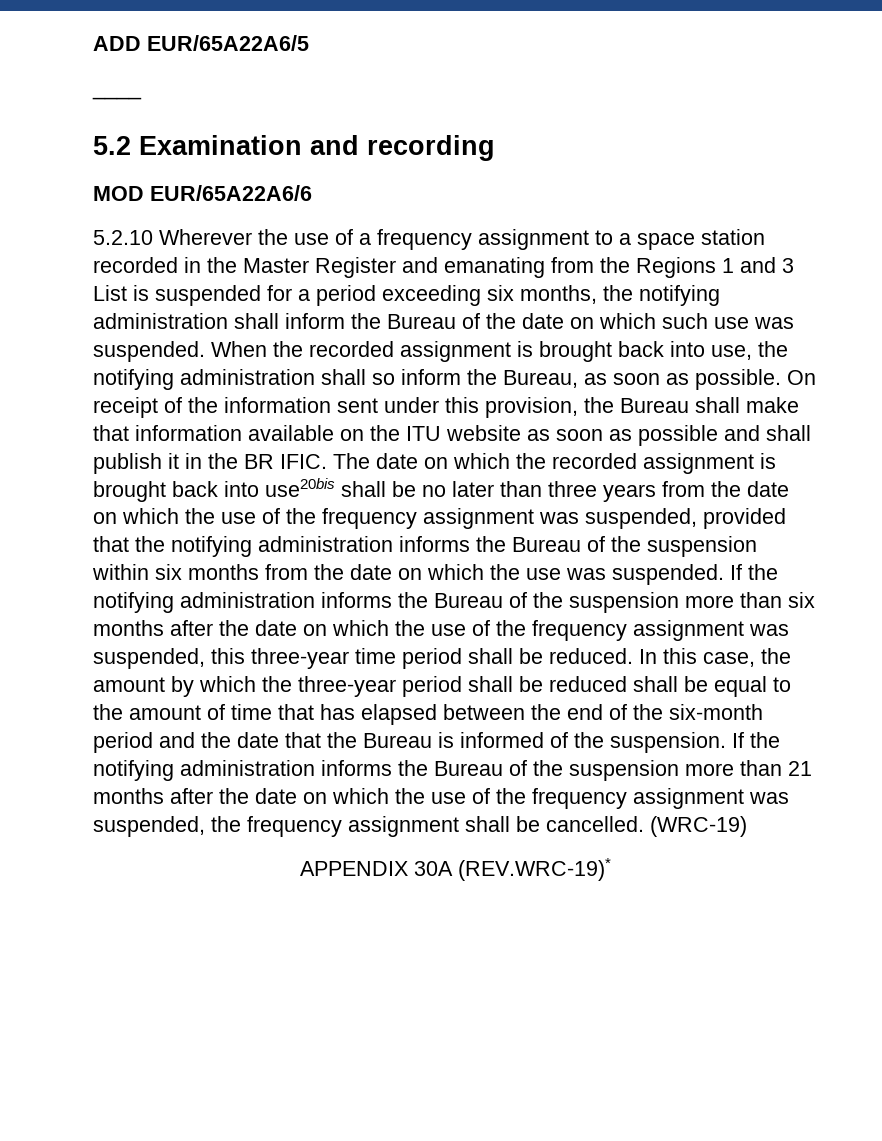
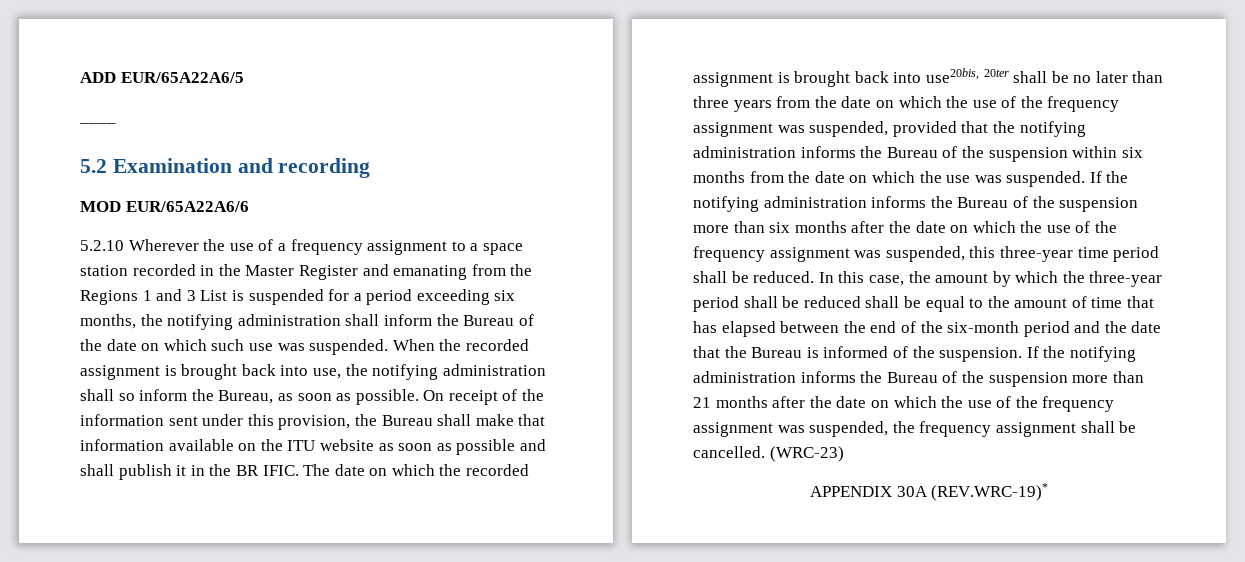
- The date on which the recorded assignment is brought back into use20bis shall be no later than three years from the date on which the use of the frequency assignment was suspended, provided that the notifying administration informs the Bureau of the suspension within six months from the date on which the use was suspended.
+ The date on which the recorded assignment is brought back into use20bis, 20ter shall be no later than three years from the date on which the use of the frequency assignment was suspended, provided that the notifying administration informs the Bureau of the suspension within six months from the date on which the use was suspended.
- (WRC-19)
+ (WRC-23)

